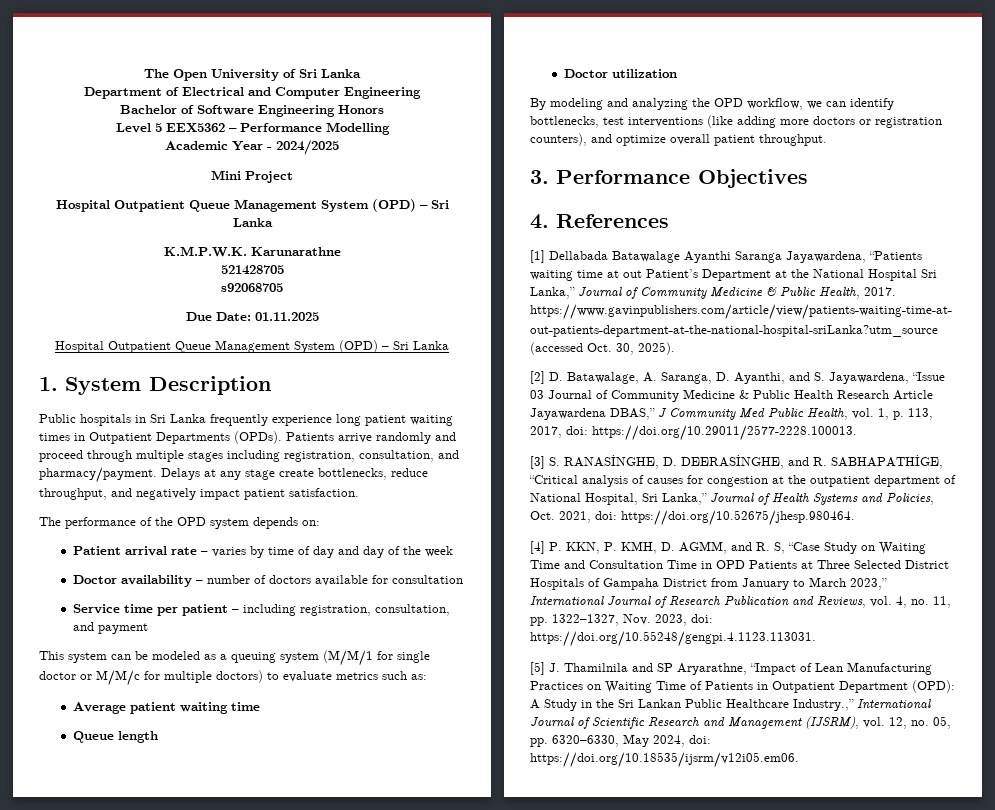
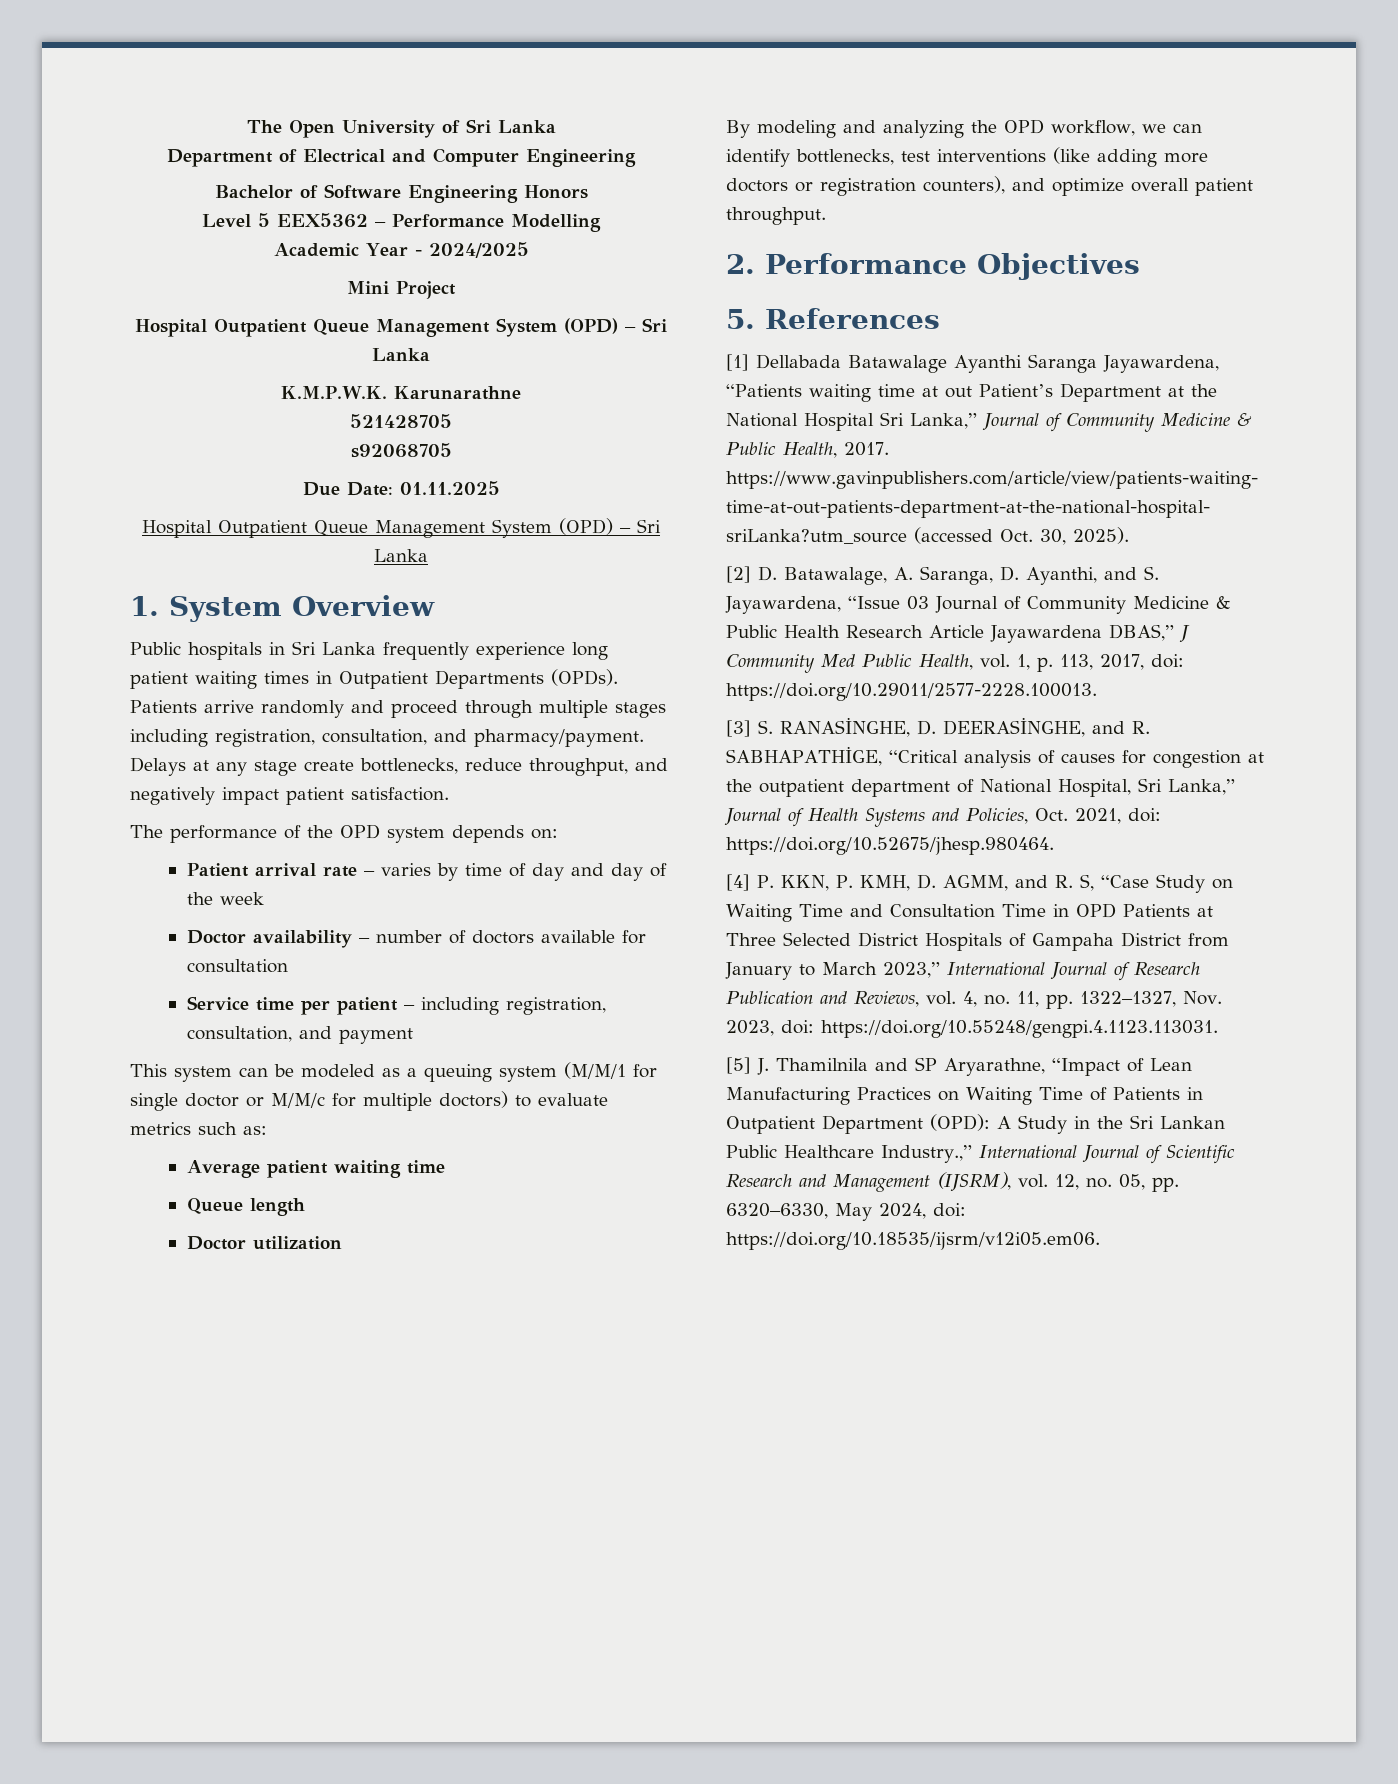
- 1. System Description
+ 1. System Overview
- 3. Performance Objectives
+ 2. Performance Objectives
- 4. References
+ 5. References

